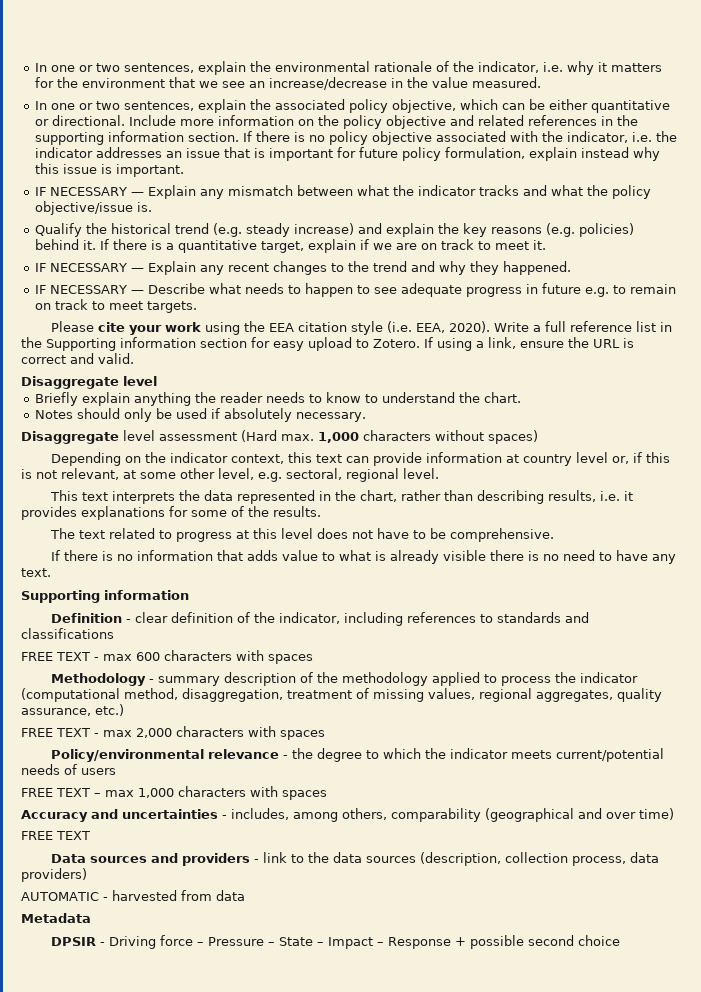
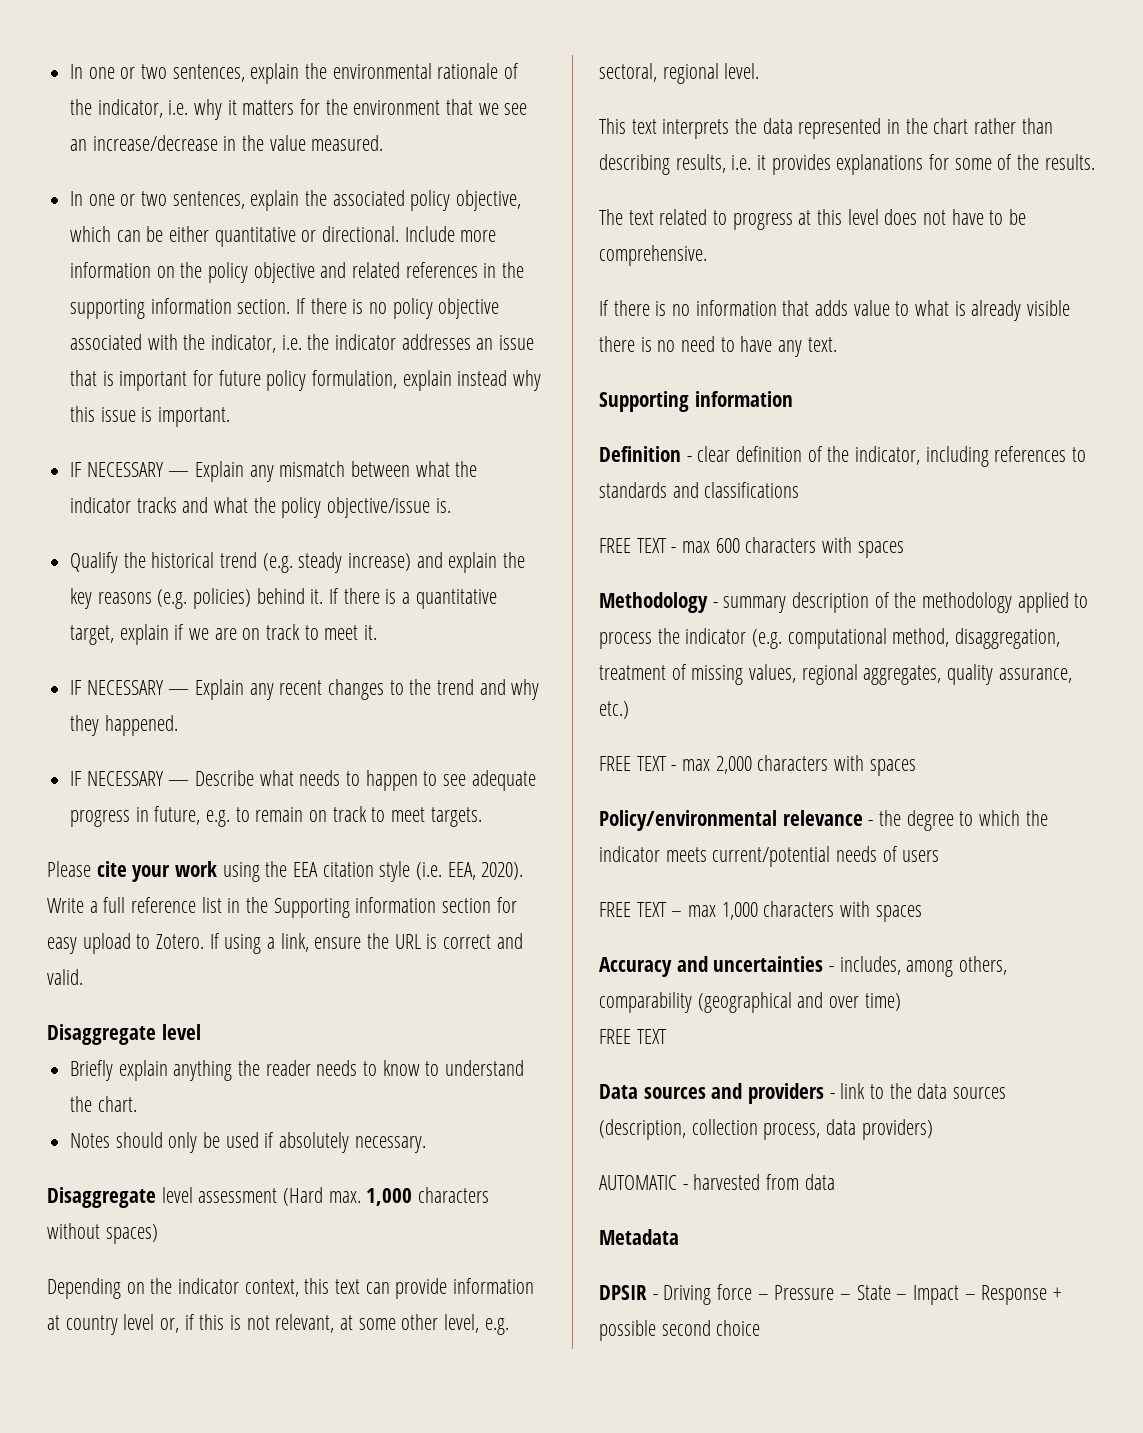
- IF NECESSARY — Describe what needs to happen to see adequate progress in future e.g. to remain on track to meet targets.
+ IF NECESSARY — Describe what needs to happen to see adequate progress in future, e.g. to remain on track to meet targets.
- This text interprets the data represented in the chart, rather than describing results, i.e. it provides explanations for some of the results.
+ This text interprets the data represented in the chart rather than describing results, i.e. it provides explanations for some of the results.
- Methodology - summary description of the methodology applied to process the indicator (computational method, disaggregation, treatment of missing values, regional aggregates, quality assurance, etc.)
+ Methodology - summary description of the methodology applied to process the indicator (e.g. computational method, disaggregation, treatment of missing values, regional aggregates, quality assurance, etc.)

